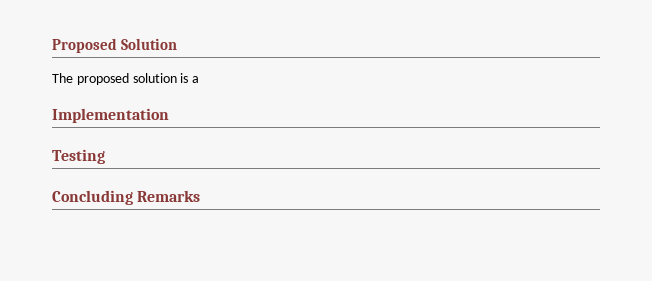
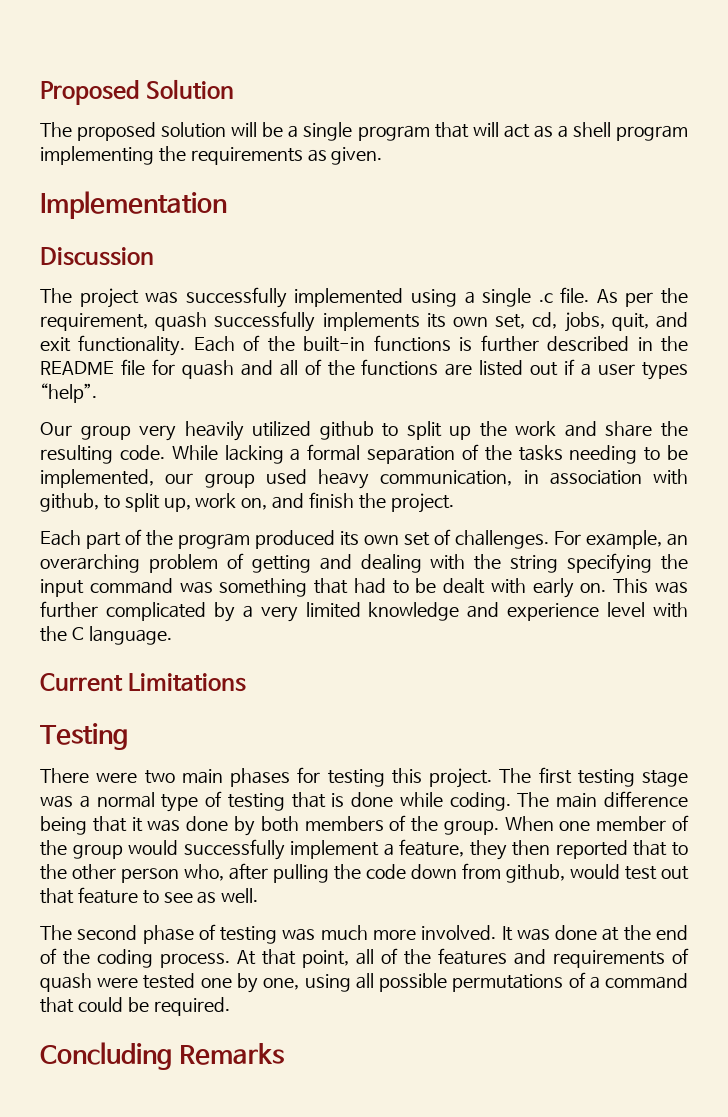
- The proposed solution is a
+ The proposed solution will be a single program that will act as a shell program implementing the requirements as given.
  Implementation
+ Discussion
+ The project was successfully implemented using a single .c file. As per the requirement, quash successfully implements its own set, cd, jobs, quit, and exit functionality. Each of the built-in functions is further described in the README file for quash and all of the functions are listed out if a user types “help”.
+ Our group very heavily utilized github to split up the work and share the resulting code. While lacking a formal separation of the tasks needing to be implemented, our group used heavy communication, in association with github, to split up, work on, and finish the project.
+ Each part of the program produced its own set of challenges. For example, an overarching problem of getting and dealing with the string specifying the input command was something that had to be dealt with early on. This was further complicated by a very limited knowledge and experience level with the C language.
+ Current Limitations
  Testing
+ There were two main phases for testing this project. The first testing stage was a normal type of testing that is done while coding. The main difference being that it was done by both members of the group. When one member of the group would successfully implement a feature, they then reported that to the other person who, after pulling the code down from github, would test out that feature to see as well.
+ The second phase of testing was much more involved. It was done at the end of the coding process. At that point, all of the features and requirements of quash were tested one by one, using all possible permutations of a command that could be required.

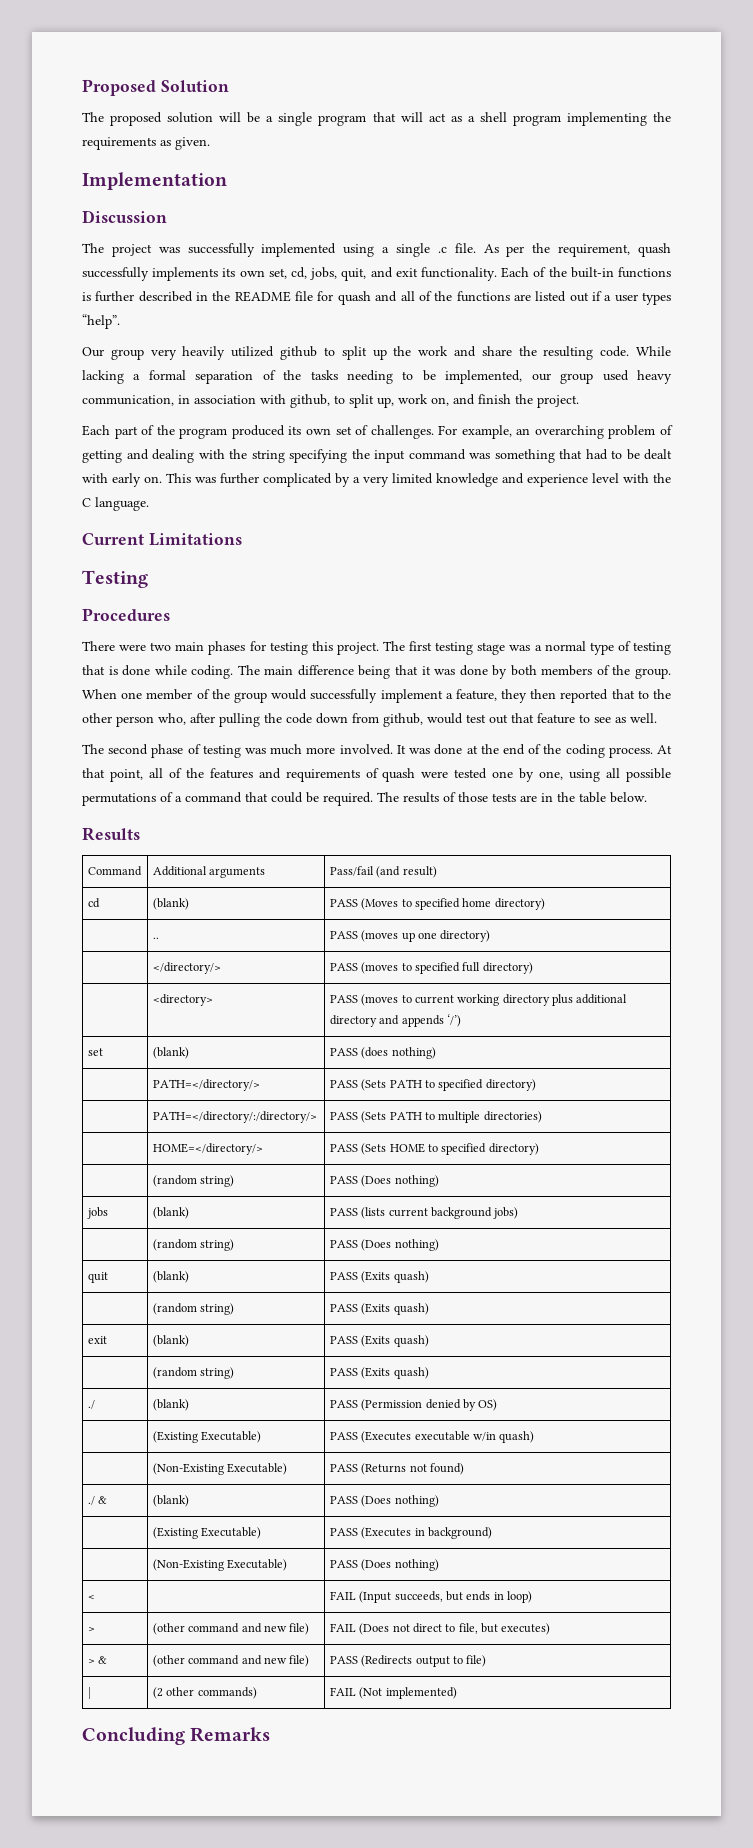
+ Procedures
+ The results of those tests are in the table below.
+ Results
+ Command | Additional arguments | Pass/fail (and result)
+ cd | (blank) | PASS (Moves to specified home directory)
+ | .. | PASS (moves up one directory)
+ | </directory/> | PASS (moves to specified full directory)
+ | <directory> | PASS (moves to current working directory plus additional directory and appends ‘/’)
+ set | (blank) | PASS (does nothing)
+ | PATH=</directory/> | PASS (Sets PATH to specified directory)
+ | PATH=</directory/:/directory/> | PASS (Sets PATH to multiple directories)
+ | HOME=</directory/> | PASS (Sets HOME to specified directory)
+ | (random string) | PASS (Does nothing)
+ jobs | (blank) | PASS (lists current background jobs)
+ | (random string) | PASS (Does nothing)
+ quit | (blank) | PASS (Exits quash)
+ | (random string) | PASS (Exits quash)
+ exit | (blank) | PASS (Exits quash)
+ | (random string) | PASS (Exits quash)
+ ./ | (blank) | PASS (Permission denied by OS)
+ | (Existing Executable) | PASS (Executes executable w/in quash)
+ | (Non-Existing Executable) | PASS (Returns not found)
+ ./ & | (blank) | PASS (Does nothing)
+ | (Existing Executable) | PASS (Executes in background)
+ | (Non-Existing Executable) | PASS (Does nothing)
+ < | | FAIL (Input succeeds, but ends in loop)
+ > | (other command and new file) | FAIL (Does not direct to file, but executes)
+ > & | (other command and new file) | PASS (Redirects output to file)
+ | | (2 other commands) | FAIL (Not implemented)

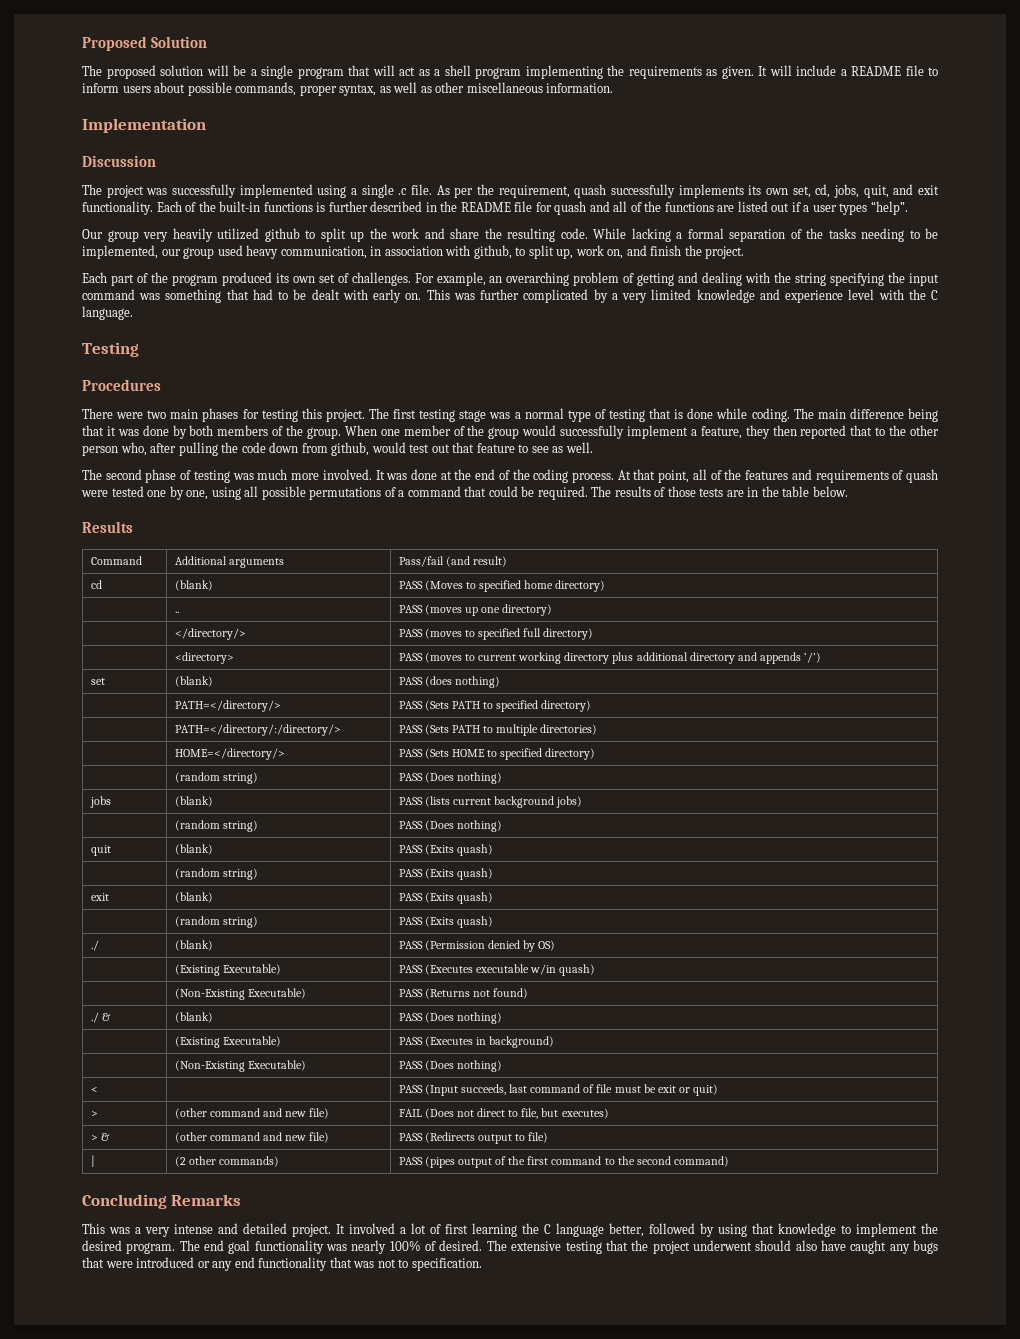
+ It will include a README file to inform users about possible commands, proper syntax, as well as other miscellaneous information.
- Current Limitations
- < | | FAIL (Input succeeds, but ends in loop)
+ < | | PASS (Input succeeds, last command of file must be exit or quit)
- | | (2 other commands) | FAIL (Not implemented)
+ | | (2 other commands) | PASS (pipes output of the first command to the second command)
  Concluding Remarks
+ This was a very intense and detailed project. It involved a lot of first learning the C language better, followed by using that knowledge to implement the desired program. The end goal functionality was nearly 100% of desired. The extensive testing that the project underwent should also have caught any bugs that were introduced or any end functionality that was not to specification.

